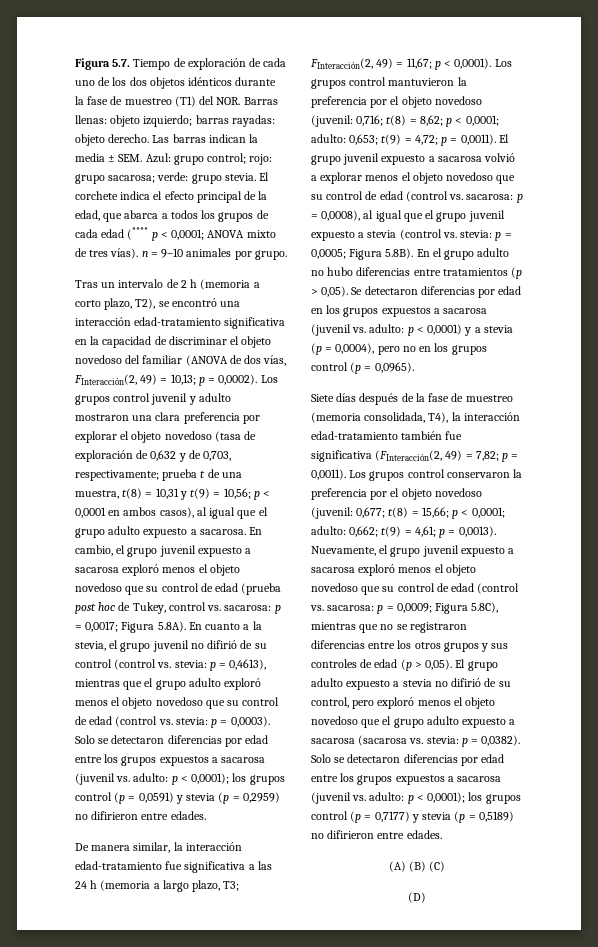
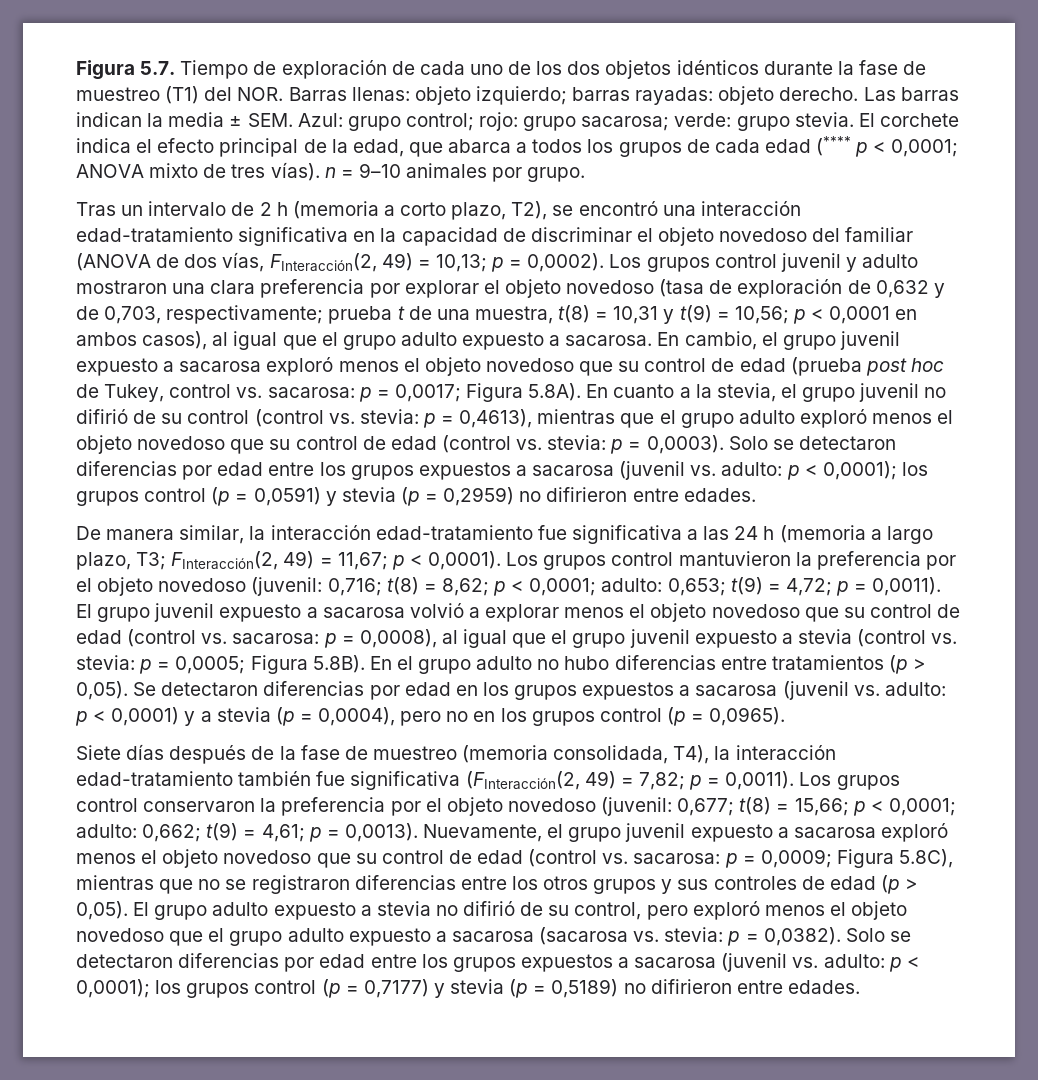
- (A) (B) (C)
- (D)

